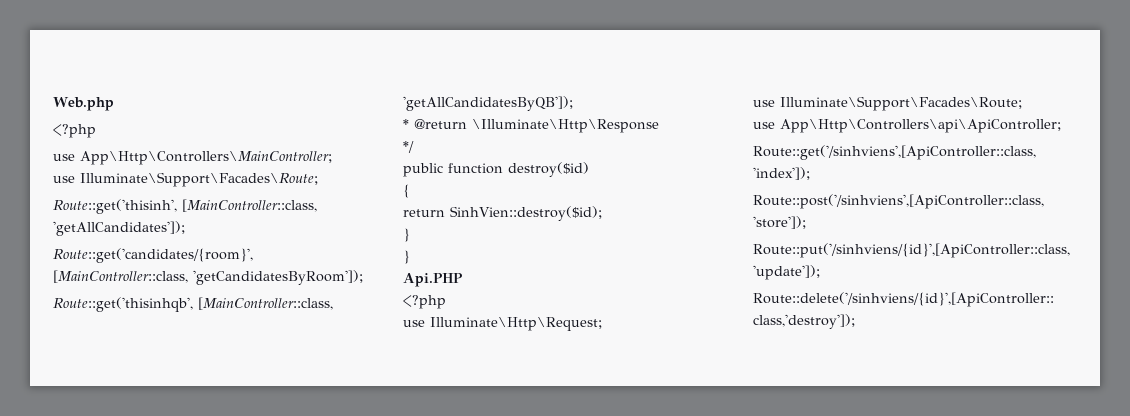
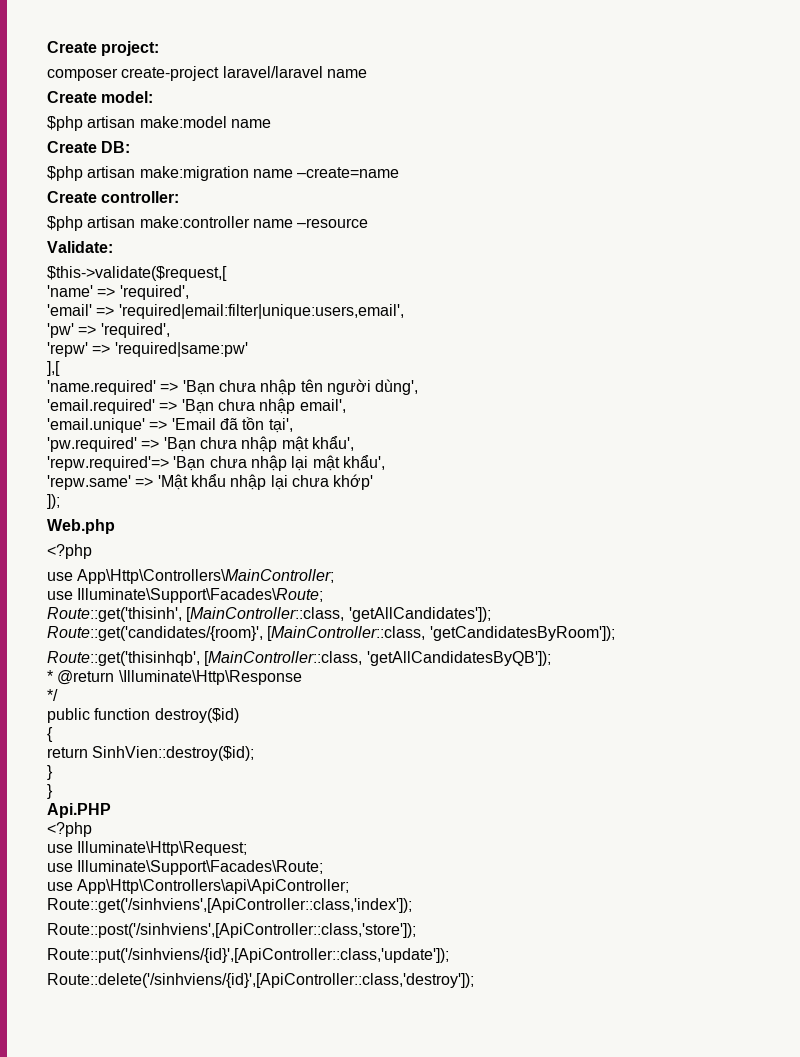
+ Create project:
+ composer create-project laravel/laravel name
+ Create model:
+ $php artisan make:model name
+ Create DB:
+ $php artisan make:migration name –create=name
+ Create controller:
+ $php artisan make:controller name –resource
+ Validate:
+ $this->validate($request,[
+ 'name' => 'required',
+ 'email' => 'required|email:filter|unique:users,email',
+ 'pw' => 'required',
+ 'repw' => 'required|same:pw'
+ ],[
+ 'name.required' => 'Bạn chưa nhập tên người dùng',
+ 'email.required' => 'Bạn chưa nhập email',
+ 'email.unique' => 'Email đã tồn tại',
+ 'pw.required' => 'Bạn chưa nhập mật khẩu',
+ 'repw.required'=> 'Bạn chưa nhập lại mật khẩu',
+ 'repw.same' => 'Mật khẩu nhập lại chưa khớp'
+ ]);

